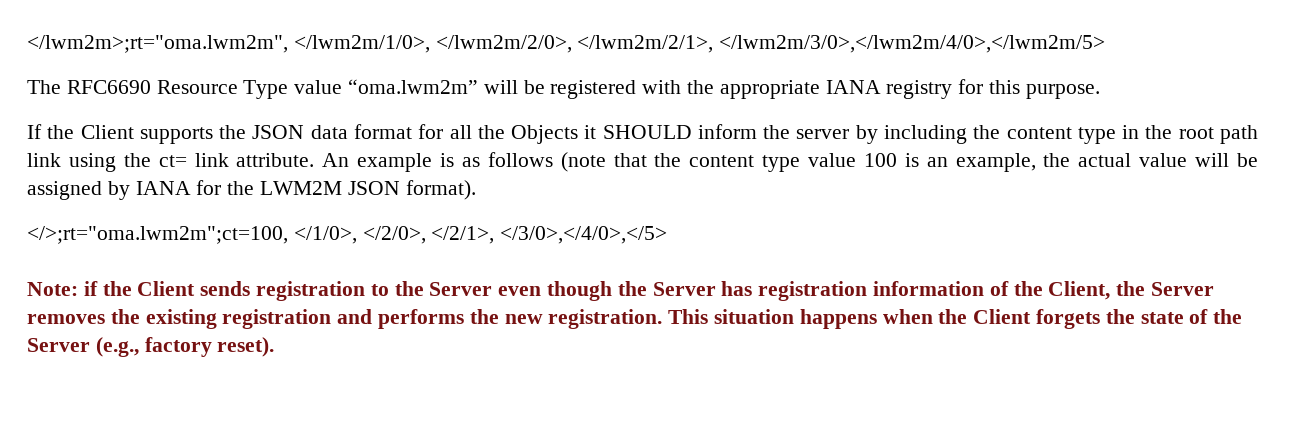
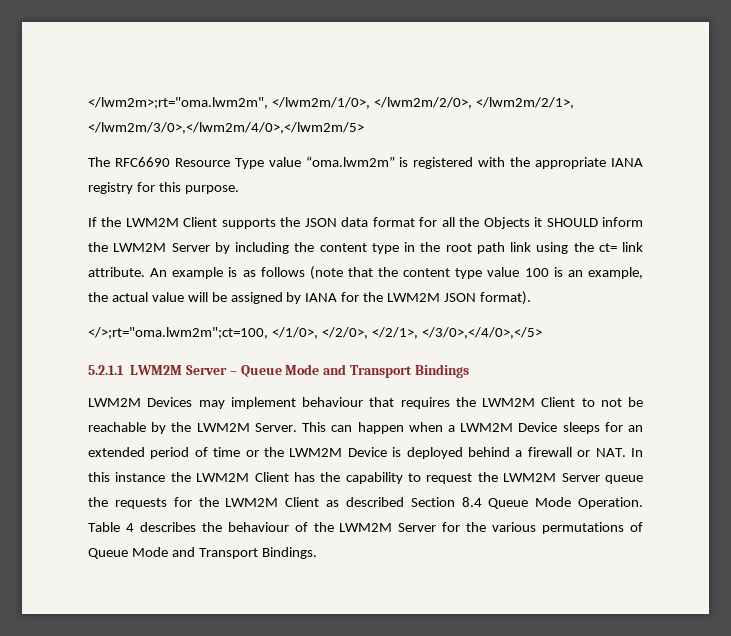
- The RFC6690 Resource Type value “oma.lwm2m” will be registered with the appropriate IANA registry for this purpose.
+ The RFC6690 Resource Type value “oma.lwm2m” is registered with the appropriate IANA registry for this purpose.
- If the Client supports the JSON data format for all the Objects it SHOULD inform the server by including the content type in the root path link using the ct= link attribute.
+ If the LWM2M Client supports the JSON data format for all the Objects it SHOULD inform the LWM2M Server by including the content type in the root path link using the ct= link attribute.
- Note: if the Client sends registration to the Server even though the Server has registration information of the Client, the Server removes the existing registration and performs the new registration. This situation happens when the Client forgets the state of the Server (e.g., factory reset).
+ 5.2.1.1 LWM2M Server – Queue Mode and Transport Bindings
+ LWM2M Devices may implement behaviour that requires the LWM2M Client to not be reachable by the LWM2M Server. This can happen when a LWM2M Device sleeps for an extended period of time or the LWM2M Device is deployed behind a firewall or NAT. In this instance the LWM2M Client has the capability to request the LWM2M Server queue the requests for the LWM2M Client as described Section 8.4 Queue Mode Operation. Table 4 describes the behaviour of the LWM2M Server for the various permutations of Queue Mode and Transport Bindings.

